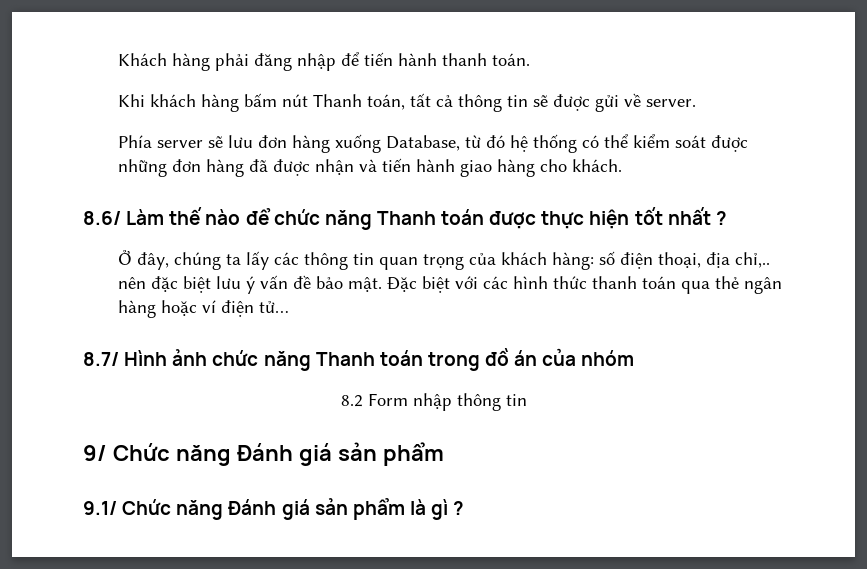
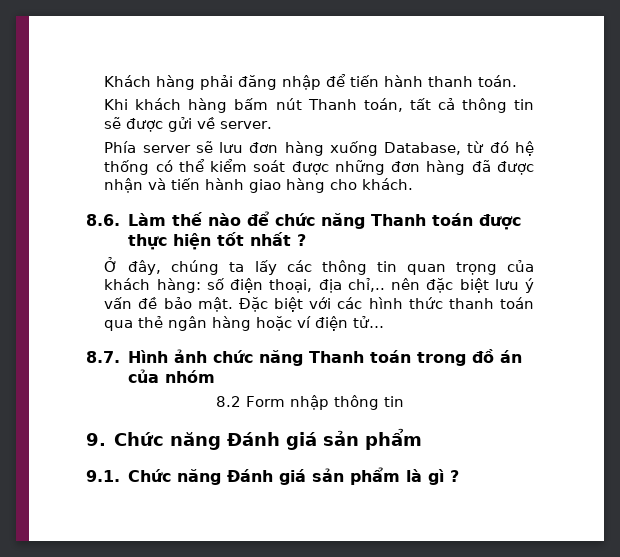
- 8.6/ Làm thế nào để chức năng Thanh toán được thực hiện tốt nhất ?
+ 8.6. Làm thế nào để chức năng Thanh toán được thực hiện tốt nhất ?
- 8.7/ Hình ảnh chức năng Thanh toán trong đồ án của nhóm
+ 8.7. Hình ảnh chức năng Thanh toán trong đồ án của nhóm
- 9/ Chức năng Đánh giá sản phẩm
+ 9. Chức năng Đánh giá sản phẩm
- 9.1/ Chức năng Đánh giá sản phẩm là gì ?
+ 9.1. Chức năng Đánh giá sản phẩm là gì ?

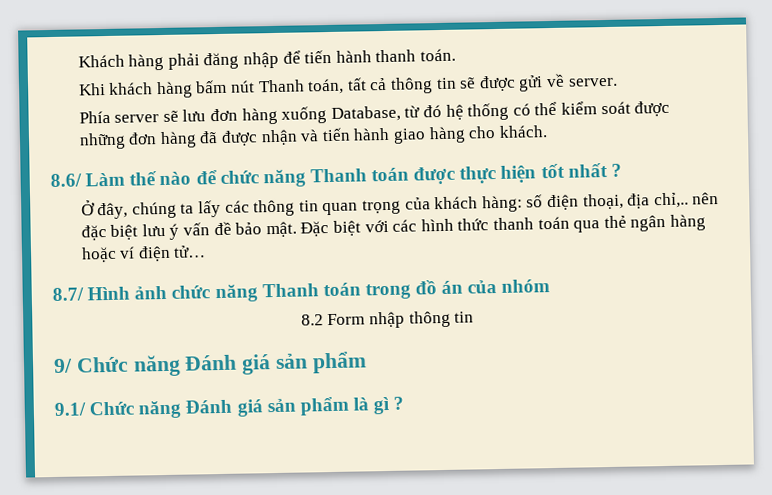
- 8.6. Làm thế nào để chức năng Thanh toán được thực hiện tốt nhất ?
+ 8.6/ Làm thế nào để chức năng Thanh toán được thực hiện tốt nhất ?
- 8.7. Hình ảnh chức năng Thanh toán trong đồ án của nhóm
+ 8.7/ Hình ảnh chức năng Thanh toán trong đồ án của nhóm
- 9. Chức năng Đánh giá sản phẩm
+ 9/ Chức năng Đánh giá sản phẩm
- 9.1. Chức năng Đánh giá sản phẩm là gì ?
+ 9.1/ Chức năng Đánh giá sản phẩm là gì ?

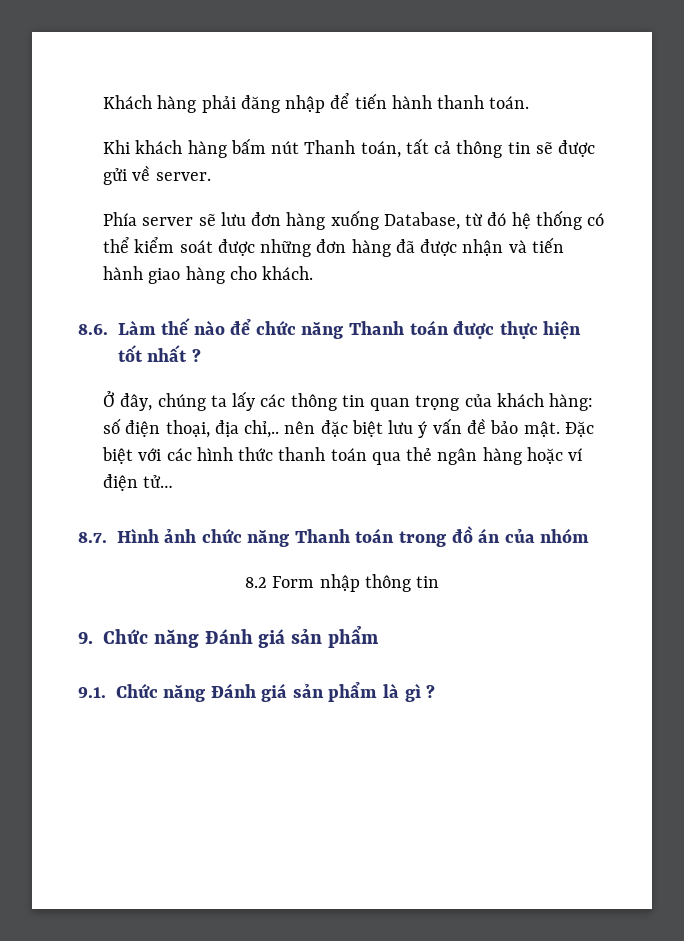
- 8.6/ Làm thế nào để chức năng Thanh toán được thực hiện tốt nhất ?
+ 8.6. Làm thế nào để chức năng Thanh toán được thực hiện tốt nhất ?
- 8.7/ Hình ảnh chức năng Thanh toán trong đồ án của nhóm
+ 8.7. Hình ảnh chức năng Thanh toán trong đồ án của nhóm
- 9/ Chức năng Đánh giá sản phẩm
+ 9. Chức năng Đánh giá sản phẩm
- 9.1/ Chức năng Đánh giá sản phẩm là gì ?
+ 9.1. Chức năng Đánh giá sản phẩm là gì ?

